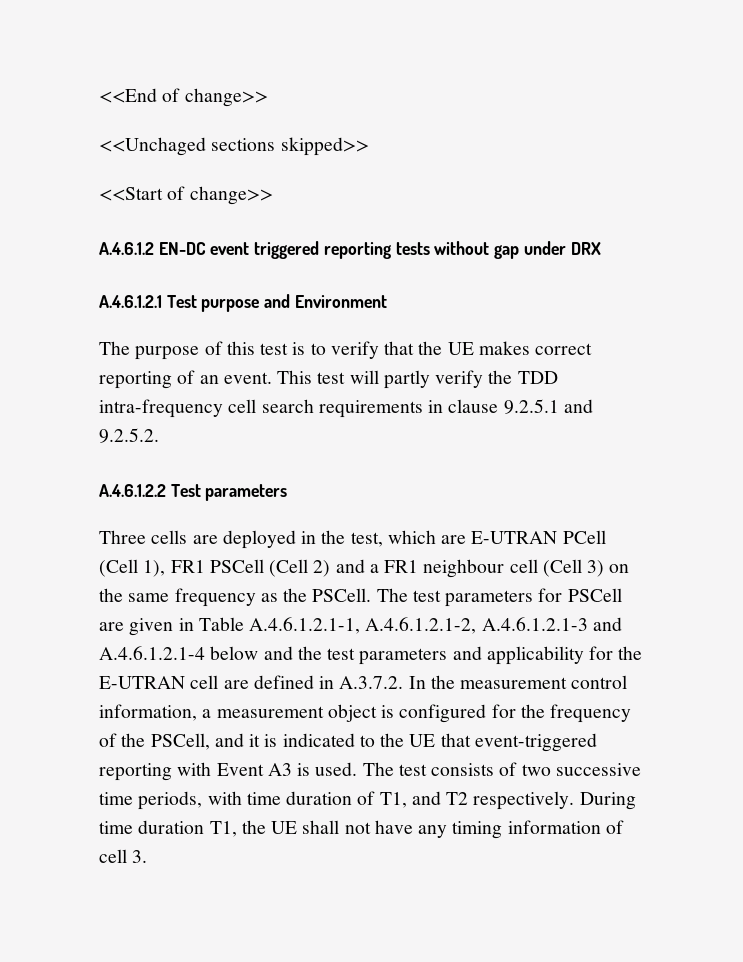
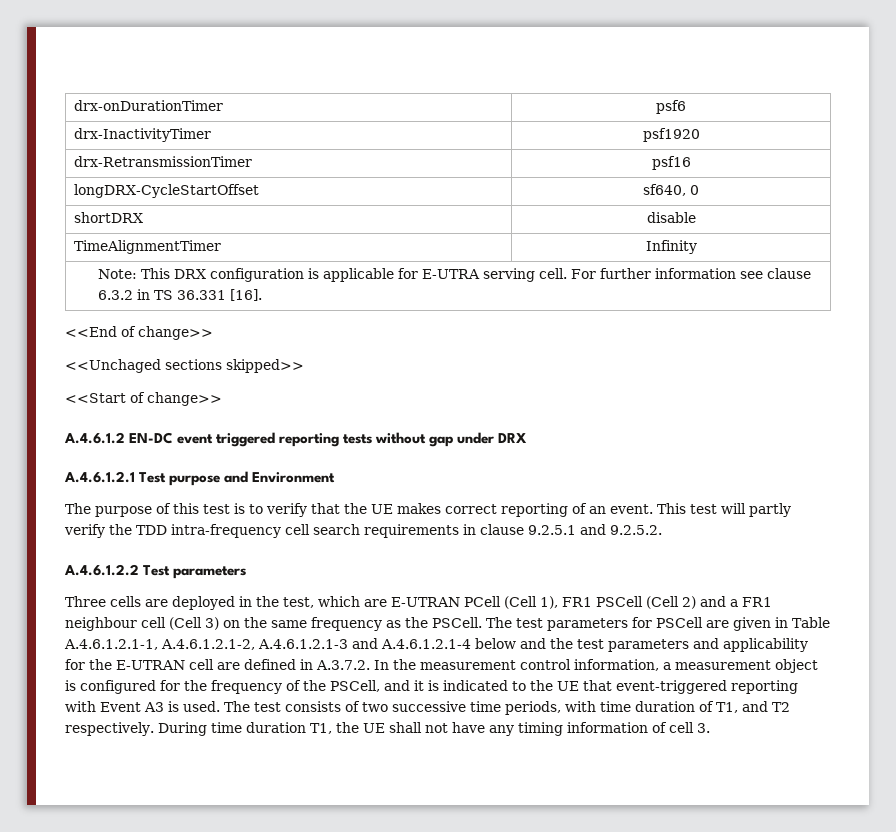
+ drx-onDurationTimer | psf6
+ drx-InactivityTimer | psf1920
+ drx-RetransmissionTimer | psf16
+ longDRX-CycleStartOffset | sf640, 0
+ shortDRX | disable
+ TimeAlignmentTimer | Infinity
+ Note: This DRX configuration is applicable for E-UTRA serving cell. For further information see clause 6.3.2 in TS 36.331 [16].

